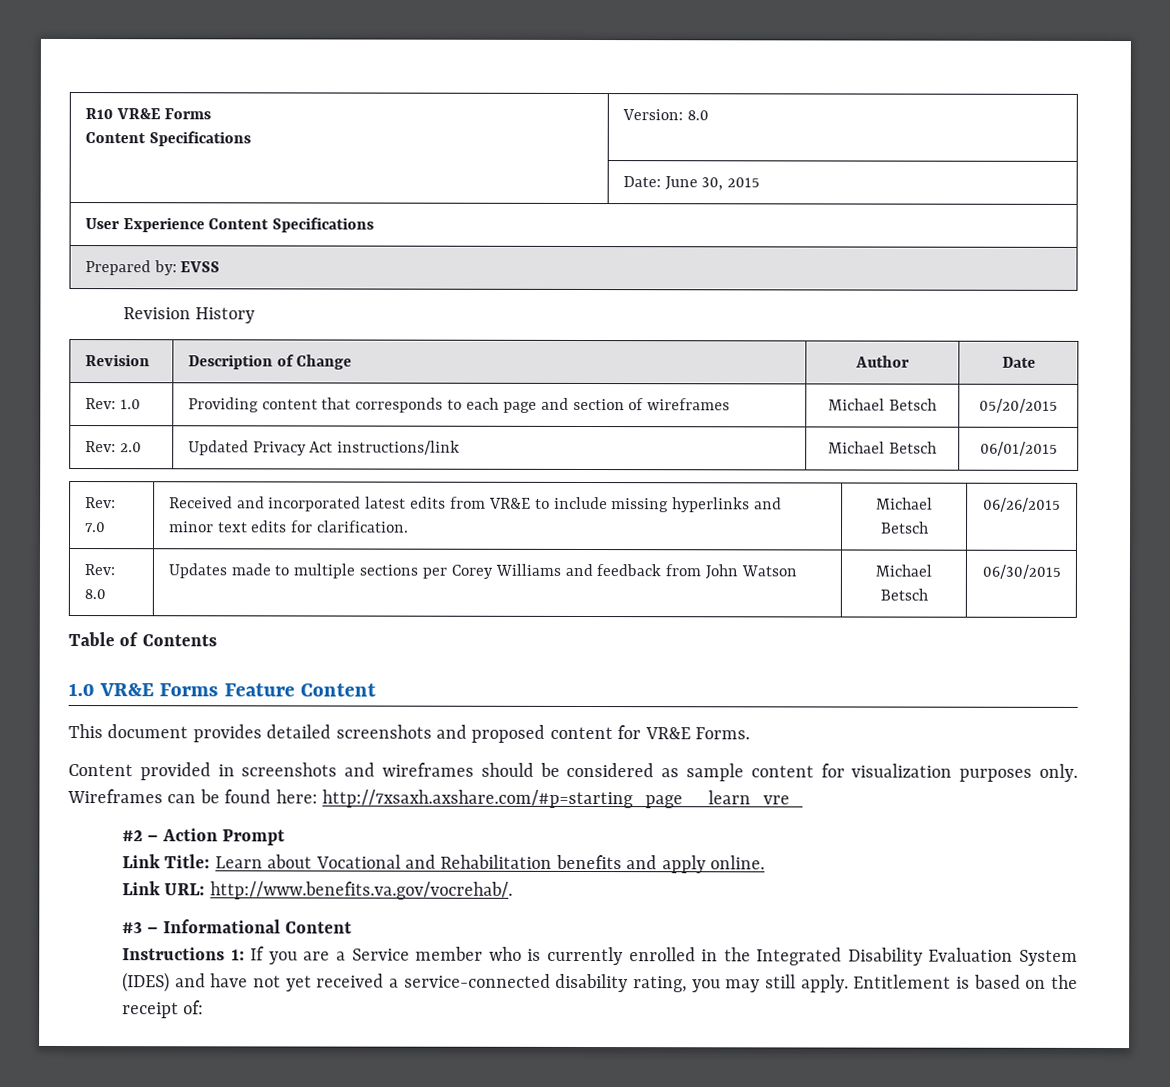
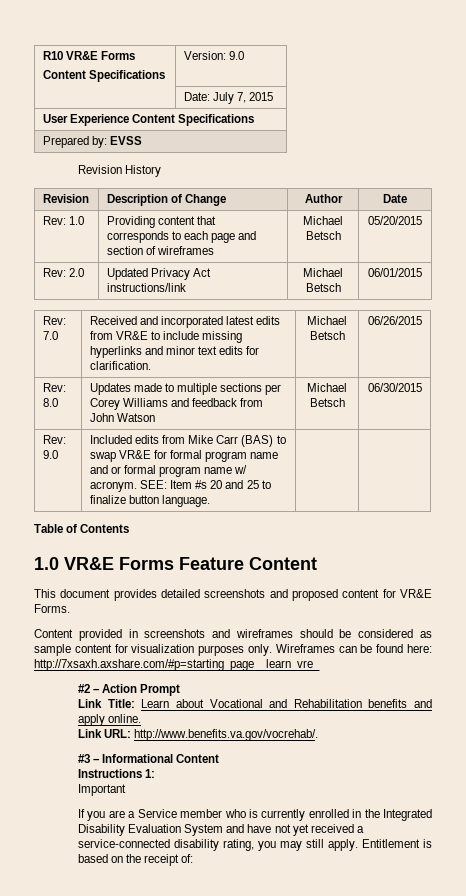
  R10 VR&E Forms
- Content Specifications | Version: 8.0
+ Content Specifications | Version: 9.0
- | Date: June 30, 2015
+ | Date: July 7, 2015
+ Rev: 9.0 | Included edits from Mike Carr (BAS) to swap VR&E for formal program name and or formal program name w/ acronym. SEE: Item #s 20 and 25 to finalize button language. | |
- Instructions 1: If you are a Service member who is currently enrolled in the Integrated Disability Evaluation System (IDES) and have not yet received a service-connected disability rating, you may still apply.
+ Instructions 1:
+ Important
+ If you are a Service member who is currently enrolled in the Integrated Disability Evaluation System and have not yet received a service-connected disability rating, you may still apply.

